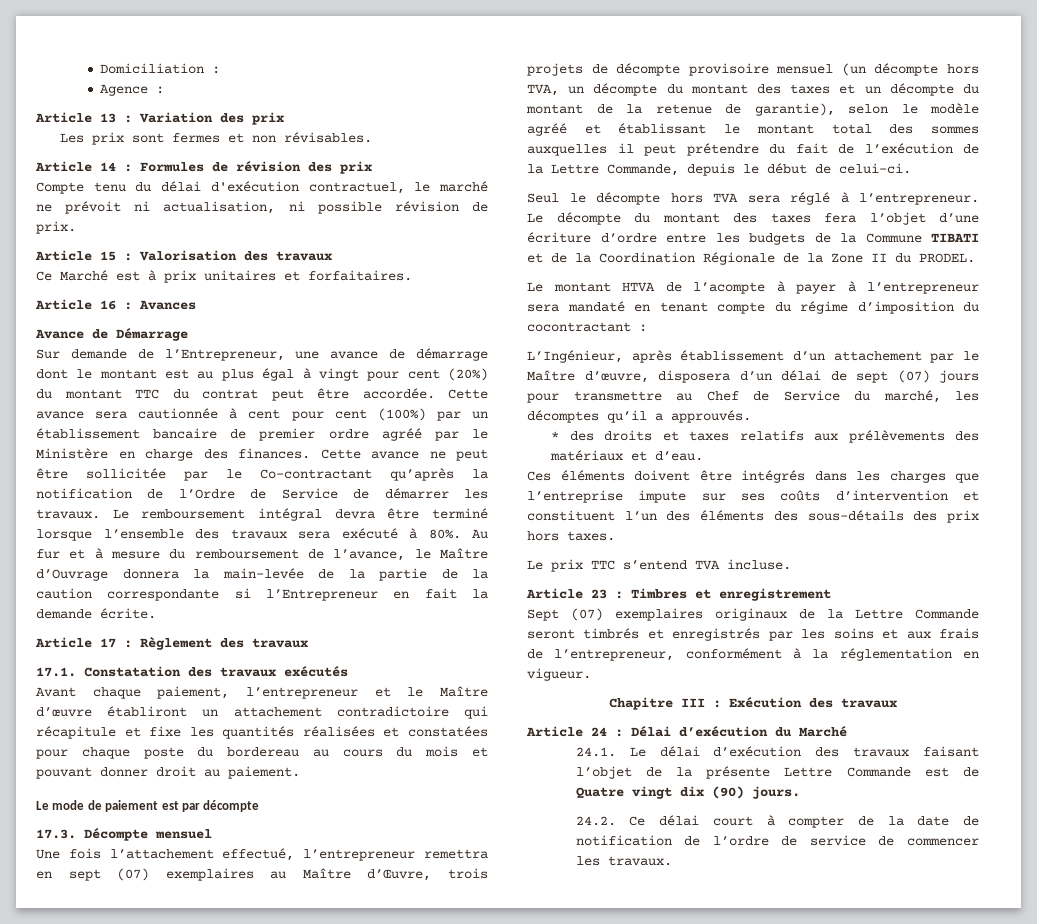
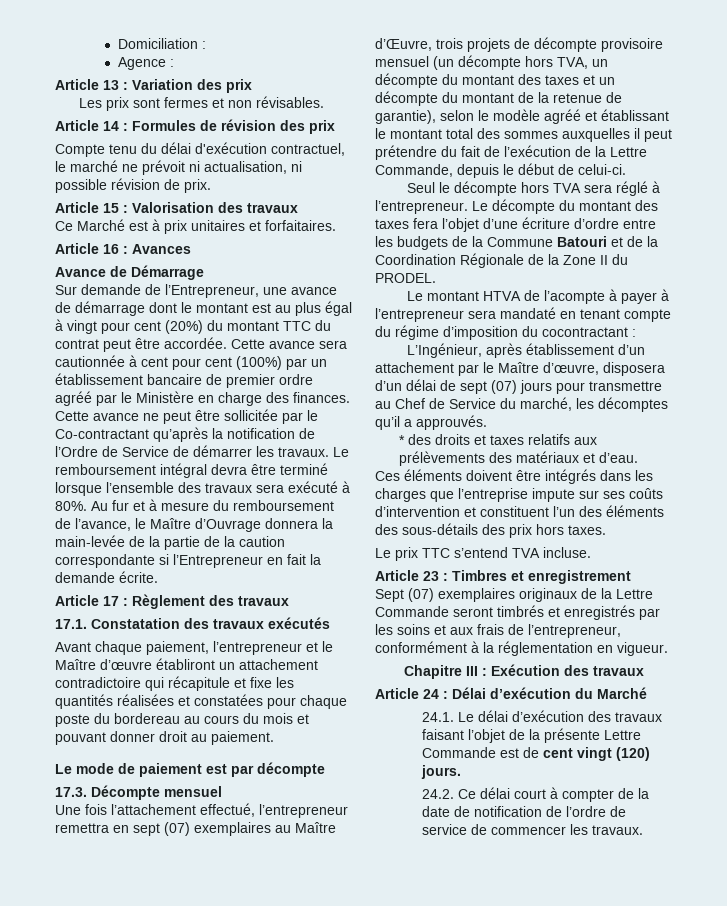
- Le décompte du montant des taxes fera l’objet d’une écriture d’ordre entre les budgets de la Commune TIBATI et de la Coordination Régionale de la Zone II du PRODEL.
+ Le décompte du montant des taxes fera l’objet d’une écriture d’ordre entre les budgets de la Commune Batouri et de la Coordination Régionale de la Zone II du PRODEL.
- 24.1. Le délai d’exécution des travaux faisant l’objet de la présente Lettre Commande est de Quatre vingt dix (90) jours.
+ 24.1. Le délai d’exécution des travaux faisant l’objet de la présente Lettre Commande est de cent vingt (120) jours.

